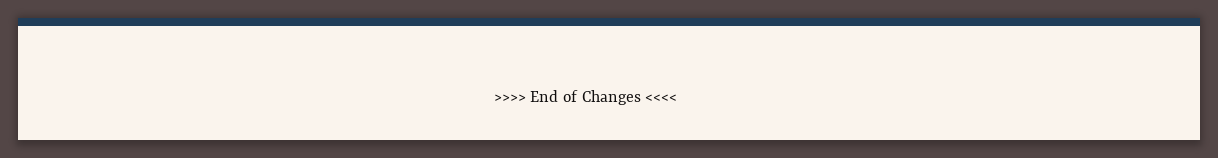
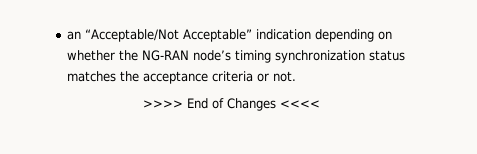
+ an “Acceptable/Not Acceptable” indication depending on whether the NG-RAN node’s timing synchronization status matches the acceptance criteria or not.

